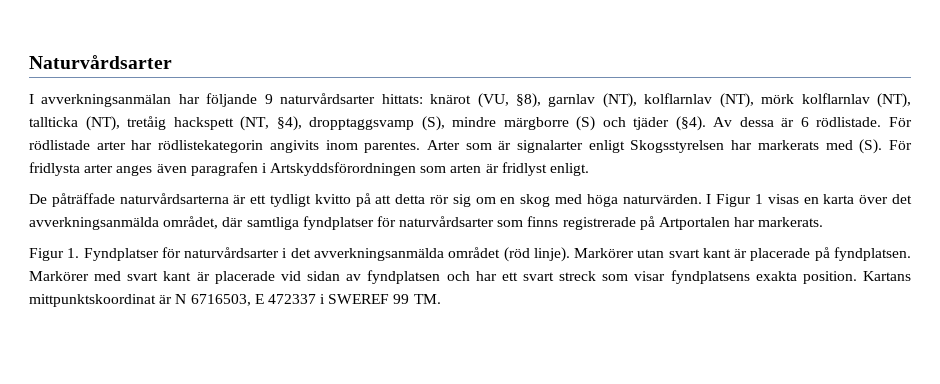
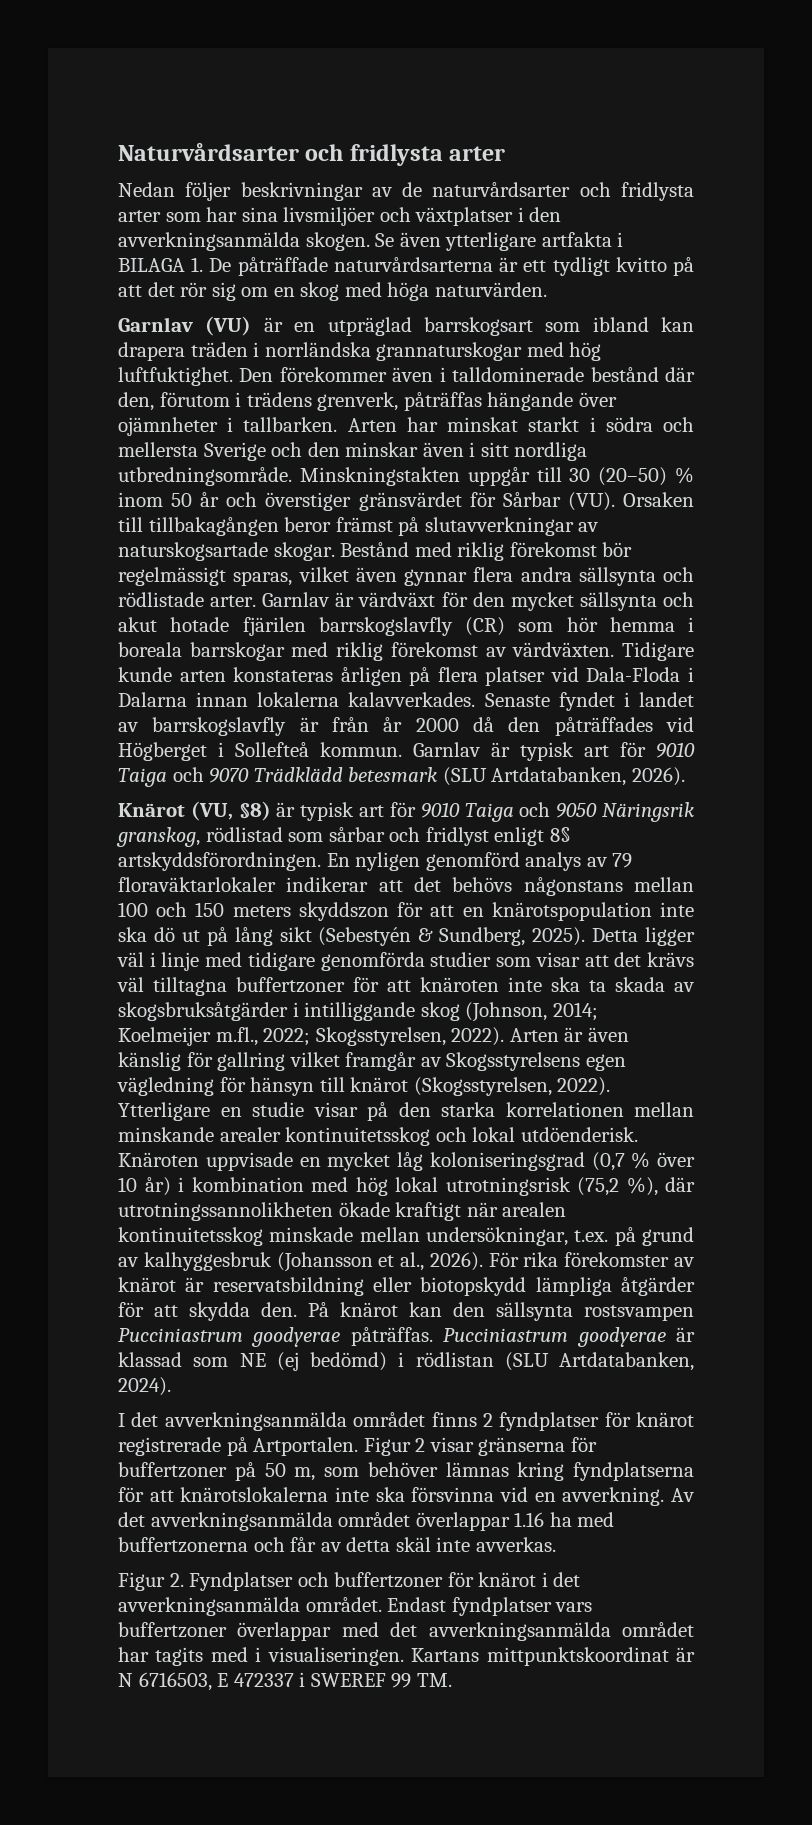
- Naturvårdsarter
- I avverkningsanmälan har följande 9 naturvårdsarter hittats: knärot (VU, §8), garnlav (NT), kolflarnlav (NT), mörk kolflarnlav (NT), tallticka (NT), tretåig hackspett (NT, §4), dropptaggsvamp (S), mindre märgborre (S) och tjäder (§4). Av dessa är 6 rödlistade. För rödlistade arter har rödlistekategorin angivits inom parentes. Arter som är signalarter enligt Skogsstyrelsen har markerats med (S). För fridlysta arter anges även paragrafen i Artskyddsförordningen som arten är fridlyst enligt.
- De påträffade naturvårdsarterna är ett tydligt kvitto på att detta rör sig om en skog med höga naturvärden. I Figur 1 visas en karta över det avverkningsanmälda området, där samtliga fyndplatser för naturvårdsarter som finns registrerade på Artportalen har markerats.
- Figur 1. Fyndplatser för naturvårdsarter i det avverkningsanmälda området (röd linje). Markörer utan svart kant är placerade på fyndplatsen. Markörer med svart kant är placerade vid sidan av fyndplatsen och har ett svart streck som visar fyndplatsens exakta position.
+ Naturvårdsarter och fridlysta arter
+ Nedan följer beskrivningar av de naturvårdsarter och fridlysta arter som har sina livsmiljöer och växtplatser i den avverkningsanmälda skogen. Se även ytterligare artfakta i BILAGA 1. De påträffade naturvårdsarterna är ett tydligt kvitto på att det rör sig om en skog med höga naturvärden.
+ Garnlav (VU) är en utpräglad barrskogsart som ibland kan drapera träden i norrländska grannaturskogar med hög luftfuktighet. Den förekommer även i talldominerade bestånd där den, förutom i trädens grenverk, påträffas hängande över ojämnheter i tallbarken. Arten har minskat starkt i södra och mellersta Sverige och den minskar även i sitt nordliga utbredningsområde. Minskningstakten uppgår till 30 (20–50) % inom 50 år och överstiger gränsvärdet för Sårbar (VU). Orsaken till tillbakagången beror främst på slutavverkningar av naturskogsartade skogar. Bestånd med riklig förekomst bör regelmässigt sparas, vilket även gynnar flera andra sällsynta och rödlistade arter. Garnlav är värdväxt för den mycket sällsynta och akut hotade fjärilen barrskogslavfly (CR) som hör hemma i boreala barrskogar med riklig förekomst av värdväxten. Tidigare kunde arten konstateras årligen på flera platser vid Dala-Floda i Dalarna innan lokalerna kalavverkades. Senaste fyndet i landet av barrskogslavfly är från år 2000 då den påträffades vid Högberget i Sollefteå kommun. Garnlav är typisk art för 9010 Taiga och 9070 Trädklädd betesmark (SLU Artdatabanken, 2026).
+ Knärot (VU, §8) är typisk art för 9010 Taiga och 9050 Näringsrik granskog, rödlistad som sårbar och fridlyst enligt 8§ artskyddsförordningen. En nyligen genomförd analys av 79 floraväktarlokaler indikerar att det behövs någonstans mellan 100 och 150 meters skyddszon för att en knärotspopulation inte ska dö ut på lång sikt (Sebestyén & Sundberg, 2025). Detta ligger väl i linje med tidigare genomförda studier som visar att det krävs väl tilltagna buffertzoner för att knäroten inte ska ta skada av skogsbruksåtgärder i intilliggande skog (Johnson, 2014; Koelmeijer m.fl., 2022; Skogsstyrelsen, 2022). Arten är även känslig för gallring vilket framgår av Skogsstyrelsens egen vägledning för hänsyn till knärot (Skogsstyrelsen, 2022). Ytterligare en studie visar på den starka korrelationen mellan minskande arealer kontinuitetsskog och lokal utdöenderisk. Knäroten uppvisade en mycket låg koloniseringsgrad (0,7 % över 10 år) i kombination med hög lokal utrotningsrisk (75,2 %), där utrotningssannolikheten ökade kraftigt när arealen kontinuitetsskog minskade mellan undersökningar, t.ex. på grund av kalhyggesbruk (Johansson et al., 2026). För rika förekomster av knärot är reservatsbildning eller biotopskydd lämpliga åtgärder för att skydda den. På knärot kan den sällsynta rostsvampen Pucciniastrum goodyerae påträffas. Pucciniastrum goodyerae är klassad som NE (ej bedömd) i rödlistan (SLU Artdatabanken, 2024).
+ I det avverkningsanmälda området finns 2 fyndplatser för knärot registrerade på Artportalen. Figur 2 visar gränserna för buffertzoner på 50 m, som behöver lämnas kring fyndplatserna för att knärotslokalerna inte ska försvinna vid en avverkning. Av det avverkningsanmälda området överlappar 1.16 ha med buffertzonerna och får av detta skäl inte avverkas.
+ Figur 2. Fyndplatser och buffertzoner för knärot i det avverkningsanmälda området. Endast fyndplatser vars buffertzoner överlappar med det avverkningsanmälda området har tagits med i visualiseringen.

